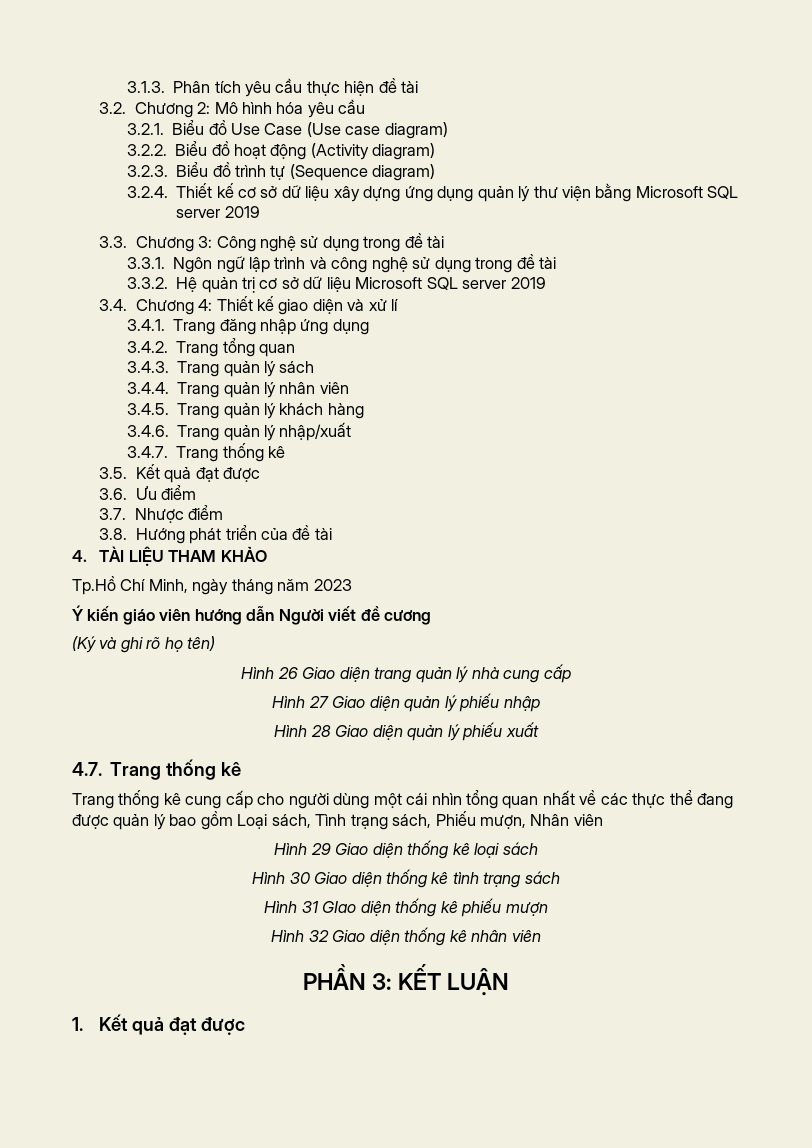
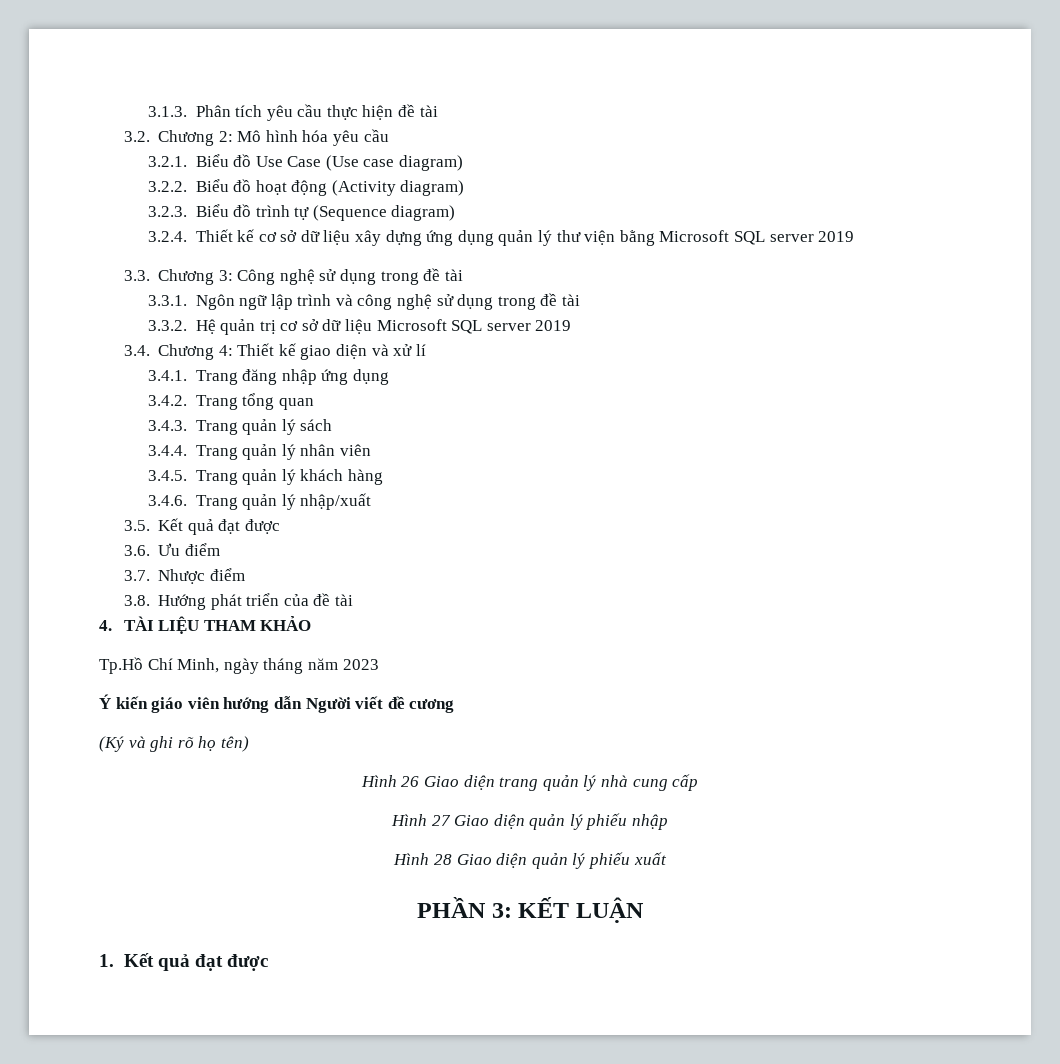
- 3.4.7. Trang thống kê
- 4.7. Trang thống kê
- Trang thống kê cung cấp cho người dùng một cái nhìn tổng quan nhất về các thực thể đang được quản lý bao gồm Loại sách, Tình trạng sách, Phiếu mượn, Nhân viên
- Hình 29 Giao diện thống kê loại sách
- Hình 30 Giao diện thống kê tình trạng sách
- Hình 31 GIao diện thống kê phiếu mượn
- Hình 32 Giao diện thống kê nhân viên

